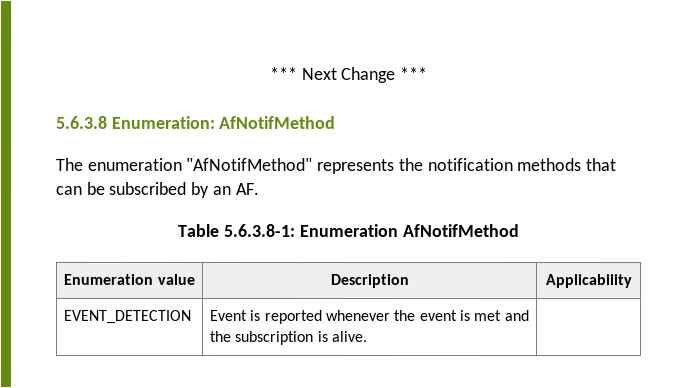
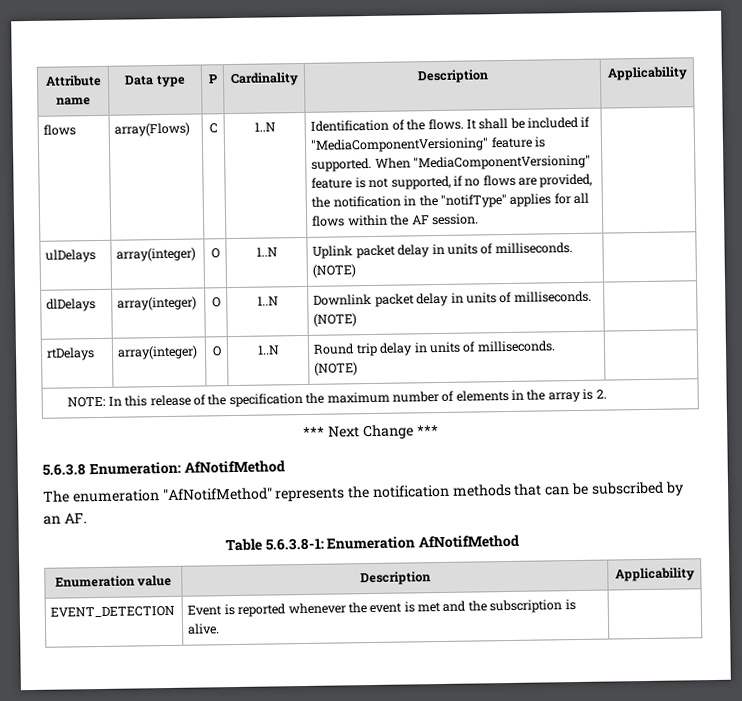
+ Attribute name | Data type | P | Cardinality | Description | Applicability
+ flows | array(Flows) | C | 1..N | Identification of the flows. It shall be included if "MediaComponentVersioning" feature is supported. When "MediaComponentVersioning" feature is not supported, if no flows are provided, the notification in the "notifType" applies for all flows within the AF session. |
+ ulDelays | array(integer) | O | 1..N | Uplink packet delay in units of milliseconds. (NOTE) |
+ dlDelays | array(integer) | O | 1..N | Downlink packet delay in units of milliseconds. (NOTE) |
+ rtDelays | array(integer) | O | 1..N | Round trip delay in units of milliseconds. (NOTE) |
+ NOTE: In this release of the specification the maximum number of elements in the array is 2.

